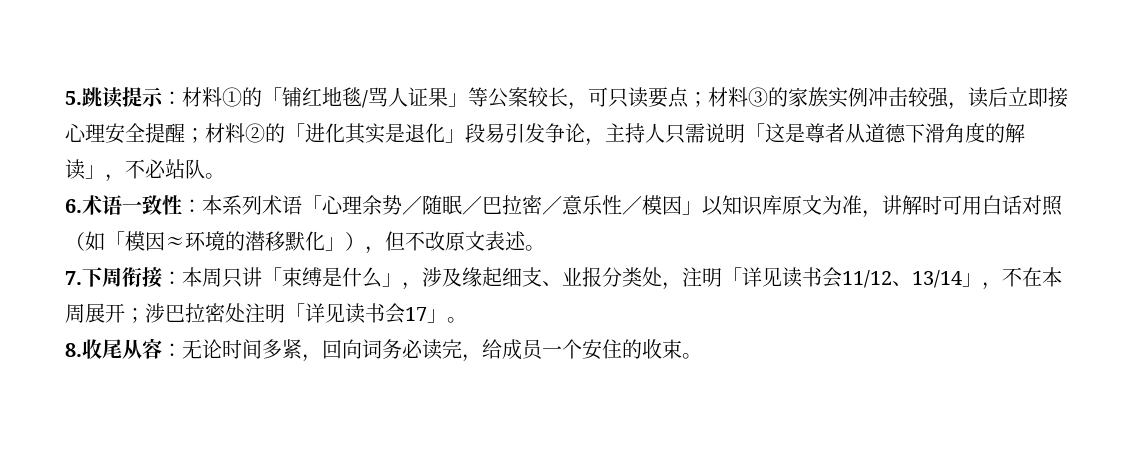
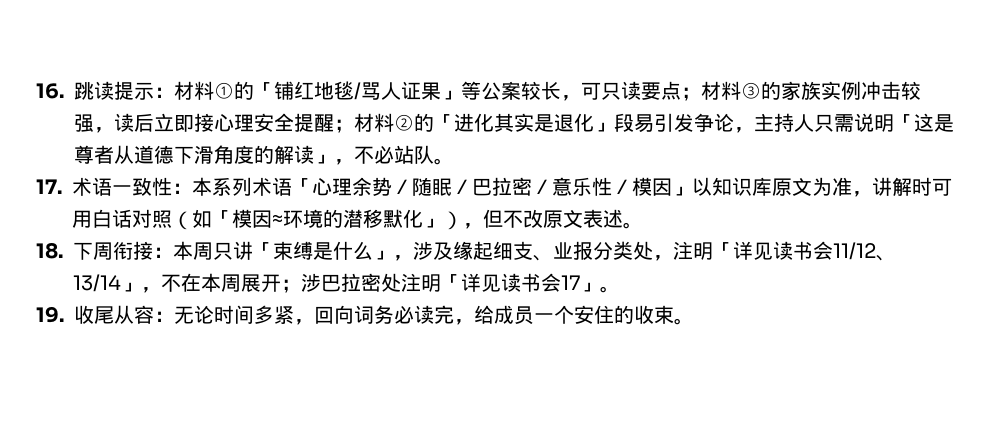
- 5.跳读提示：材料①的「铺红地毯/骂人证果」等公案较长，可只读要点；材料③的家族实例冲击较强，读后立即接心理安全提醒；材料②的「进化其实是退化」段易引发争论，主持人只需说明「这是尊者从道德下滑角度的解读」，不必站队。
+ 16.跳读提示：材料①的「铺红地毯/骂人证果」等公案较长，可只读要点；材料③的家族实例冲击较强，读后立即接心理安全提醒；材料②的「进化其实是退化」段易引发争论，主持人只需说明「这是尊者从道德下滑角度的解读」，不必站队。
- 6.术语一致性：本系列术语「心理余势／随眠／巴拉密／意乐性／模因」以知识库原文为准，讲解时可用白话对照（如「模因≈环境的潜移默化」），但不改原文表述。
+ 17.术语一致性：本系列术语「心理余势／随眠／巴拉密／意乐性／模因」以知识库原文为准，讲解时可用白话对照（如「模因≈环境的潜移默化」），但不改原文表述。
- 7.下周衔接：本周只讲「束缚是什么」，涉及缘起细支、业报分类处，注明「详见读书会11/12、13/14」，不在本周展开；涉巴拉密处注明「详见读书会17」。
+ 18.下周衔接：本周只讲「束缚是什么」，涉及缘起细支、业报分类处，注明「详见读书会11/12、13/14」，不在本周展开；涉巴拉密处注明「详见读书会17」。
- 8.收尾从容：无论时间多紧，回向词务必读完，给成员一个安住的收束。
+ 19.收尾从容：无论时间多紧，回向词务必读完，给成员一个安住的收束。

